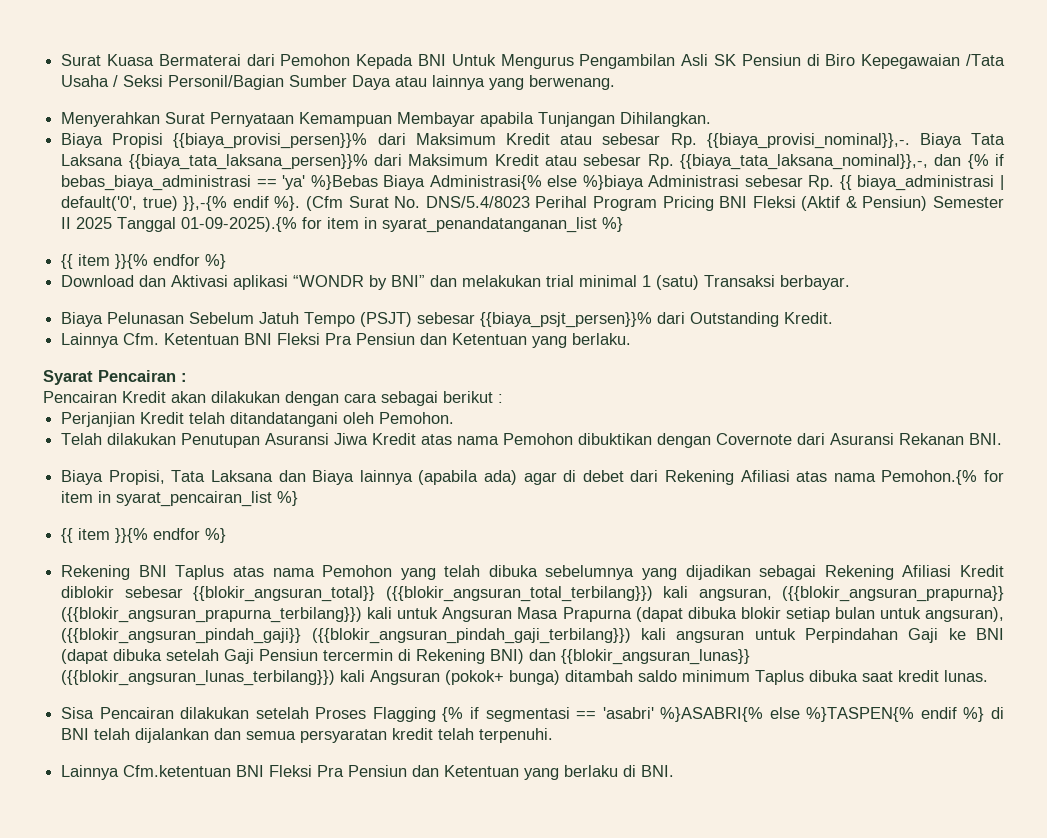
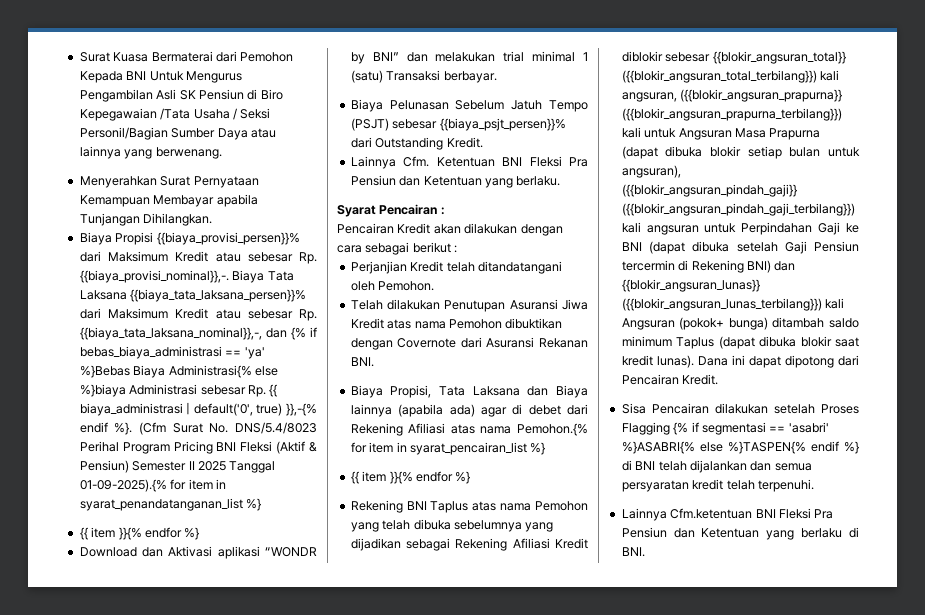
- Rekening BNI Taplus atas nama Pemohon yang telah dibuka sebelumnya yang dijadikan sebagai Rekening Afiliasi Kredit diblokir sebesar {{blokir_angsuran_total}} ({{blokir_angsuran_total_terbilang}}) kali angsuran, ({{blokir_angsuran_prapurna}} ({{blokir_angsuran_prapurna_terbilang}}) kali untuk Angsuran Masa Prapurna (dapat dibuka blokir setiap bulan untuk angsuran), ({{blokir_angsuran_pindah_gaji}} ({{blokir_angsuran_pindah_gaji_terbilang}}) kali angsuran untuk Perpindahan Gaji ke BNI (dapat dibuka setelah Gaji Pensiun tercermin di Rekening BNI) dan {{blokir_angsuran_lunas}} ({{blokir_angsuran_lunas_terbilang}}) kali Angsuran (pokok+ bunga) ditambah saldo minimum Taplus dibuka saat kredit lunas.
+ Rekening BNI Taplus atas nama Pemohon yang telah dibuka sebelumnya yang dijadikan sebagai Rekening Afiliasi Kredit diblokir sebesar {{blokir_angsuran_total}} ({{blokir_angsuran_total_terbilang}}) kali angsuran, ({{blokir_angsuran_prapurna}} ({{blokir_angsuran_prapurna_terbilang}}) kali untuk Angsuran Masa Prapurna (dapat dibuka blokir setiap bulan untuk angsuran), ({{blokir_angsuran_pindah_gaji}} ({{blokir_angsuran_pindah_gaji_terbilang}}) kali angsuran untuk Perpindahan Gaji ke BNI (dapat dibuka setelah Gaji Pensiun tercermin di Rekening BNI) dan {{blokir_angsuran_lunas}} ({{blokir_angsuran_lunas_terbilang}}) kali Angsuran (pokok+ bunga) ditambah saldo minimum Taplus (dapat dibuka blokir saat kredit lunas). Dana ini dapat dipotong dari Pencairan Kredit.

